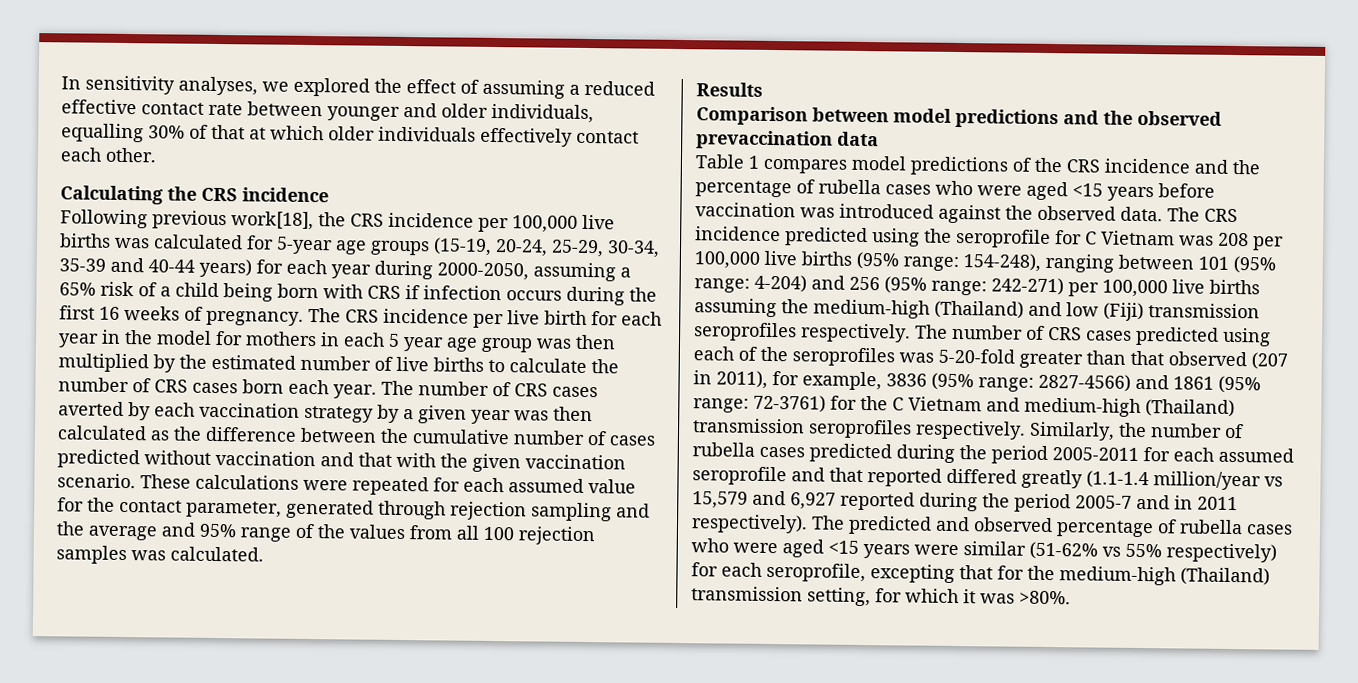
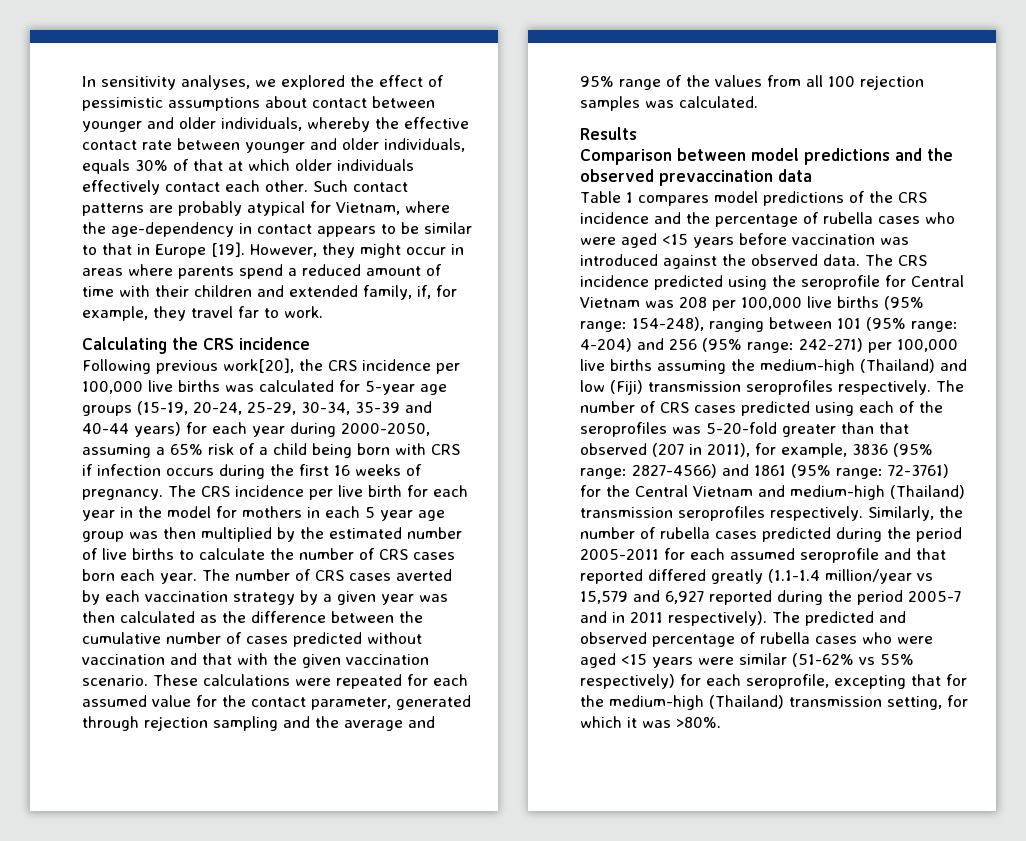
- In sensitivity analyses, we explored the effect of assuming a reduced effective contact rate between younger and older individuals, equalling 30% of that at which older individuals effectively contact each other.
+ In sensitivity analyses, we explored the effect of pessimistic assumptions about contact between younger and older individuals, whereby the effective contact rate between younger and older individuals, equals 30% of that at which older individuals effectively contact each other. Such contact patterns are probably atypical for Vietnam, where the age-dependency in contact appears to be similar to that in Europe [19]. However, they might occur in areas where parents spend a reduced amount of time with their children and extended family, if, for example, they travel far to work.
- Following previous work[18], the CRS incidence per 100,000 live births was calculated for 5-year age groups (15-19, 20-24, 25-29, 30-34, 35-39 and 40-44 years) for each year during 2000-2050, assuming a 65% risk of a child being born with CRS if infection occurs during the first 16 weeks of pregnancy.
+ Following previous work[20], the CRS incidence per 100,000 live births was calculated for 5-year age groups (15-19, 20-24, 25-29, 30-34, 35-39 and 40-44 years) for each year during 2000-2050, assuming a 65% risk of a child being born with CRS if infection occurs during the first 16 weeks of pregnancy.
- The CRS incidence predicted using the seroprofile for C Vietnam was 208 per 100,000 live births (95% range: 154-248), ranging between 101 (95% range: 4-204) and 256 (95% range: 242-271) per 100,000 live births assuming the medium-high (Thailand) and low (Fiji) transmission seroprofiles respectively.
+ The CRS incidence predicted using the seroprofile for Central Vietnam was 208 per 100,000 live births (95% range: 154-248), ranging between 101 (95% range: 4-204) and 256 (95% range: 242-271) per 100,000 live births assuming the medium-high (Thailand) and low (Fiji) transmission seroprofiles respectively.
- The number of CRS cases predicted using each of the seroprofiles was 5-20-fold greater than that observed (207 in 2011), for example, 3836 (95% range: 2827-4566) and 1861 (95% range: 72-3761) for the C Vietnam and medium-high (Thailand) transmission seroprofiles respectively.
+ The number of CRS cases predicted using each of the seroprofiles was 5-20-fold greater than that observed (207 in 2011), for example, 3836 (95% range: 2827-4566) and 1861 (95% range: 72-3761) for the Central Vietnam and medium-high (Thailand) transmission seroprofiles respectively.

